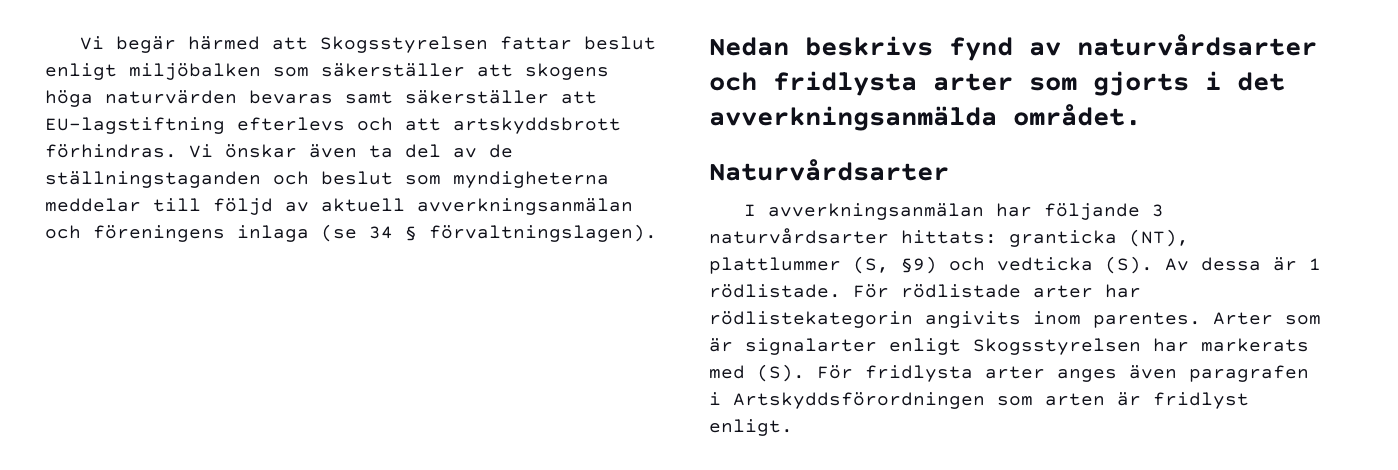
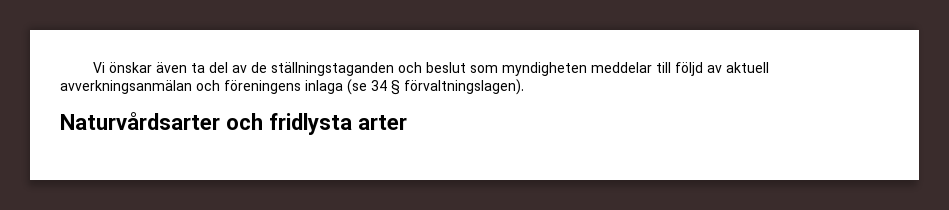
- Vi begär härmed att Skogsstyrelsen fattar beslut enligt miljöbalken som säkerställer att skogens höga naturvärden bevaras samt säkerställer att EU-lagstiftning efterlevs och att artskyddsbrott förhindras. Vi önskar även ta del av de ställningstaganden och beslut som myndigheterna meddelar till följd av aktuell avverkningsanmälan och föreningens inlaga (se 34 § förvaltningslagen).
+ Vi önskar även ta del av de ställningstaganden och beslut som myndigheten meddelar till följd av aktuell avverkningsanmälan och föreningens inlaga (se 34 § förvaltningslagen).
- Nedan beskrivs fynd av naturvårdsarter och fridlysta arter som gjorts i det avverkningsanmälda området.
- Naturvårdsarter
- I avverkningsanmälan har följande 3 naturvårdsarter hittats: granticka (NT), plattlummer (S, §9) och vedticka (S). Av dessa är 1 rödlistade. För rödlistade arter har rödlistekategorin angivits inom parentes. Arter som är signalarter enligt Skogsstyrelsen har markerats med (S). För fridlysta arter anges även paragrafen i Artskyddsförordningen som arten är fridlyst enligt.
+ Naturvårdsarter och fridlysta arter

